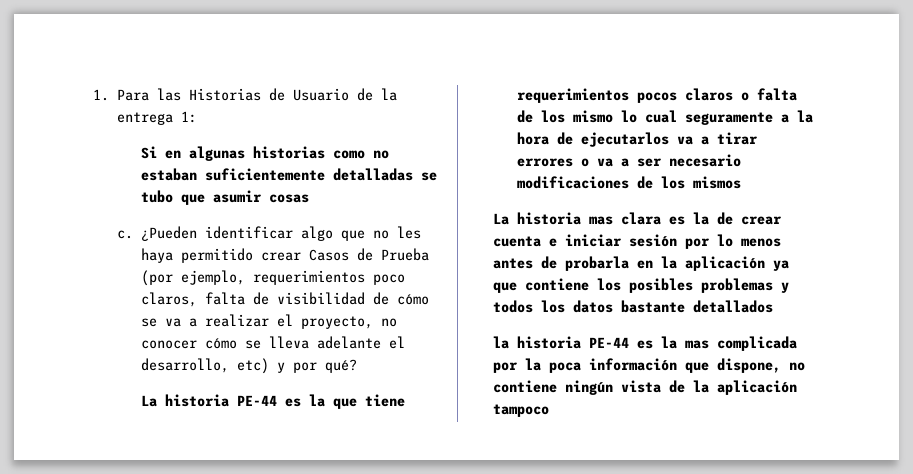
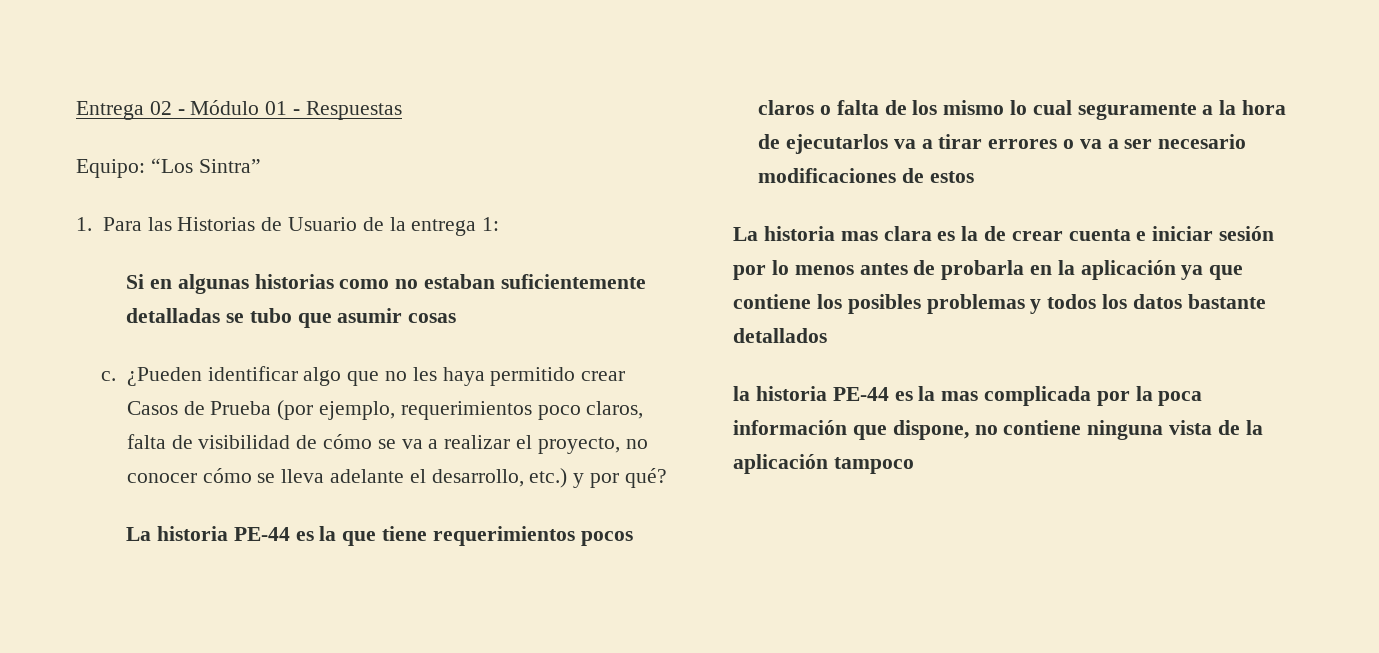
+ Entrega 02 - Módulo 01 - Respuestas
+ Equipo: “Los Sintra”
- ¿Pueden identificar algo que no les haya permitido crear Casos de Prueba (por ejemplo, requerimientos poco claros, falta de visibilidad de cómo se va a realizar el proyecto, no conocer cómo se lleva adelante el desarrollo, etc) y por qué?
+ ¿Pueden identificar algo que no les haya permitido crear Casos de Prueba (por ejemplo, requerimientos poco claros, falta de visibilidad de cómo se va a realizar el proyecto, no conocer cómo se lleva adelante el desarrollo, etc.) y por qué?
- La historia PE-44 es la que tiene requerimientos pocos claros o falta de los mismo lo cual seguramente a la hora de ejecutarlos va a tirar errores o va a ser necesario modificaciones de los mismos
+ La historia PE-44 es la que tiene requerimientos pocos claros o falta de los mismo lo cual seguramente a la hora de ejecutarlos va a tirar errores o va a ser necesario modificaciones de estos
- la historia PE-44 es la mas complicada por la poca información que dispone, no contiene ningún vista de la aplicación tampoco
+ la historia PE-44 es la mas complicada por la poca información que dispone, no contiene ninguna vista de la aplicación tampoco

